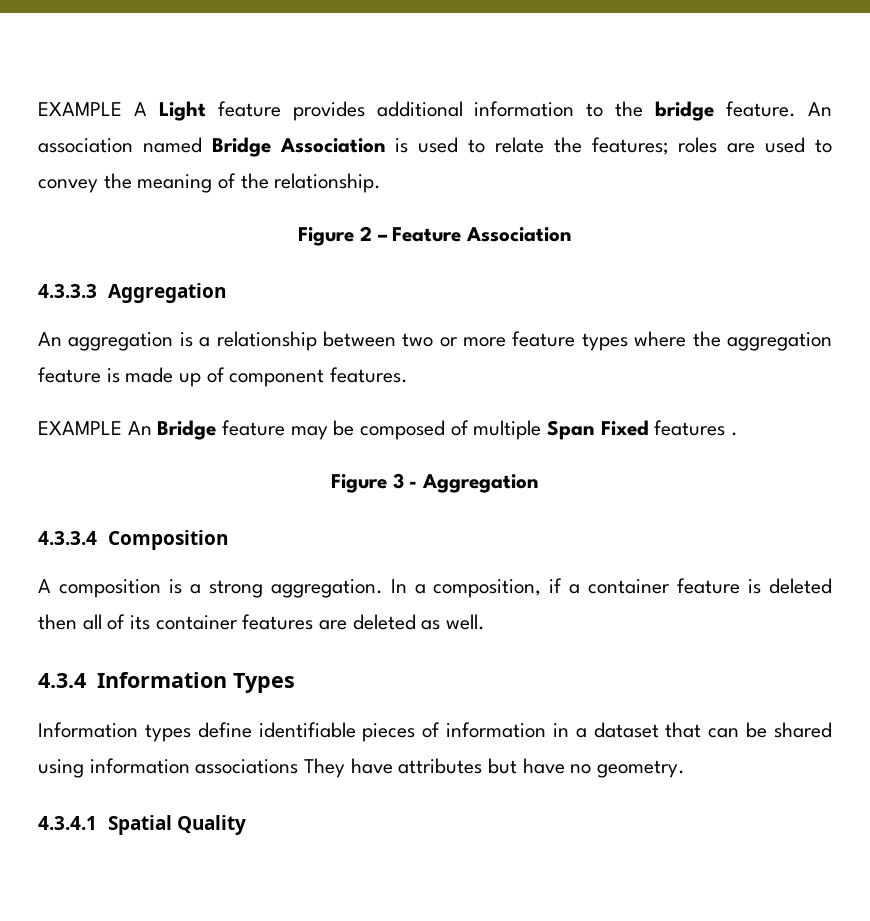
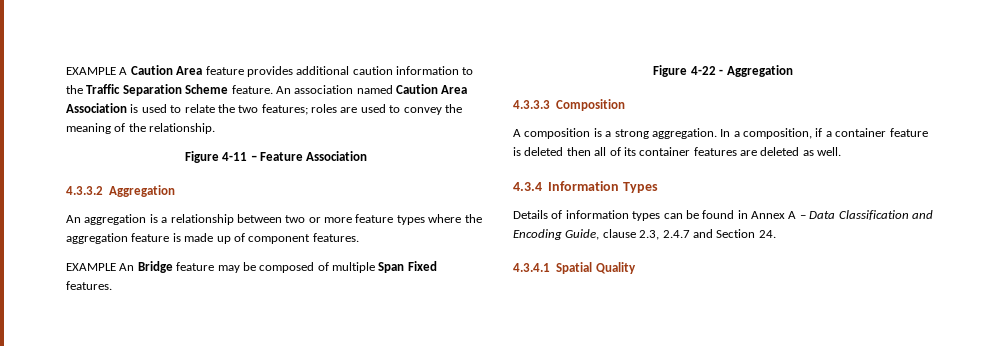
- EXAMPLE A Light feature provides additional information to the bridge feature.
+ EXAMPLE A Caution Area feature provides additional caution information to the Traffic Separation Scheme feature.
- An association named Bridge Association is used to relate the features; roles are used to convey the meaning of the relationship.
+ An association named Caution Area Association is used to relate the two features; roles are used to convey the meaning of the relationship.
- Figure 2 – Feature Association
+ Figure 4-11 – Feature Association
- 4.3.3.3 Aggregation
+ 4.3.3.2 Aggregation
- EXAMPLE An Bridge feature may be composed of multiple Span Fixed features .
- Figure 3 - Aggregation
+ EXAMPLE An Bridge feature may be composed of multiple Span Fixed features.
+ Figure 4-22 - Aggregation
- 4.3.3.4 Composition
+ 4.3.3.3 Composition
- Information types define identifiable pieces of information in a dataset that can be shared using information associations They have attributes but have no geometry.
+ Details of information types can be found in Annex A – Data Classification and Encoding Guide, clause 2.3, 2.4.7 and Section 24.

